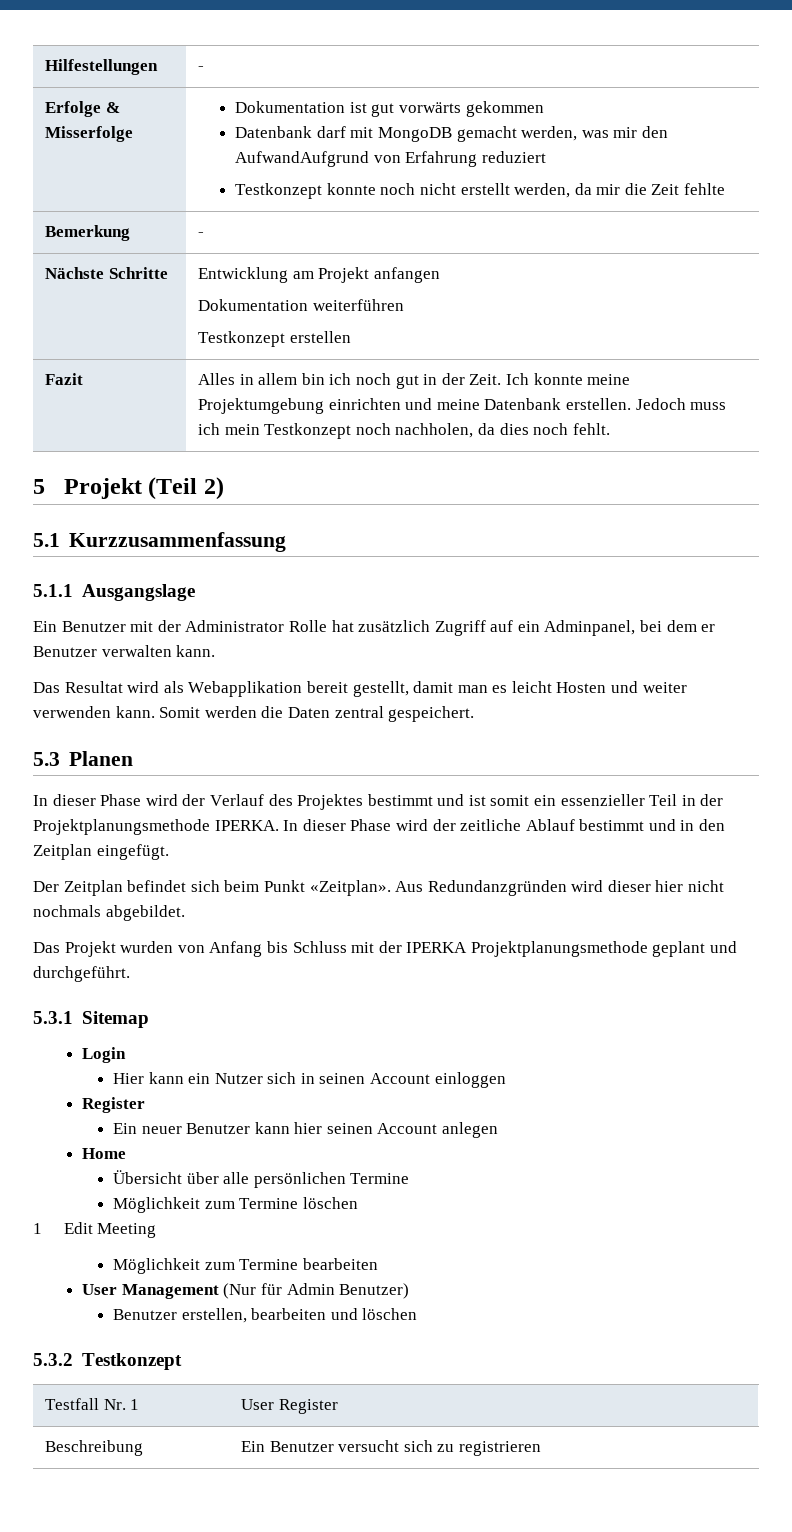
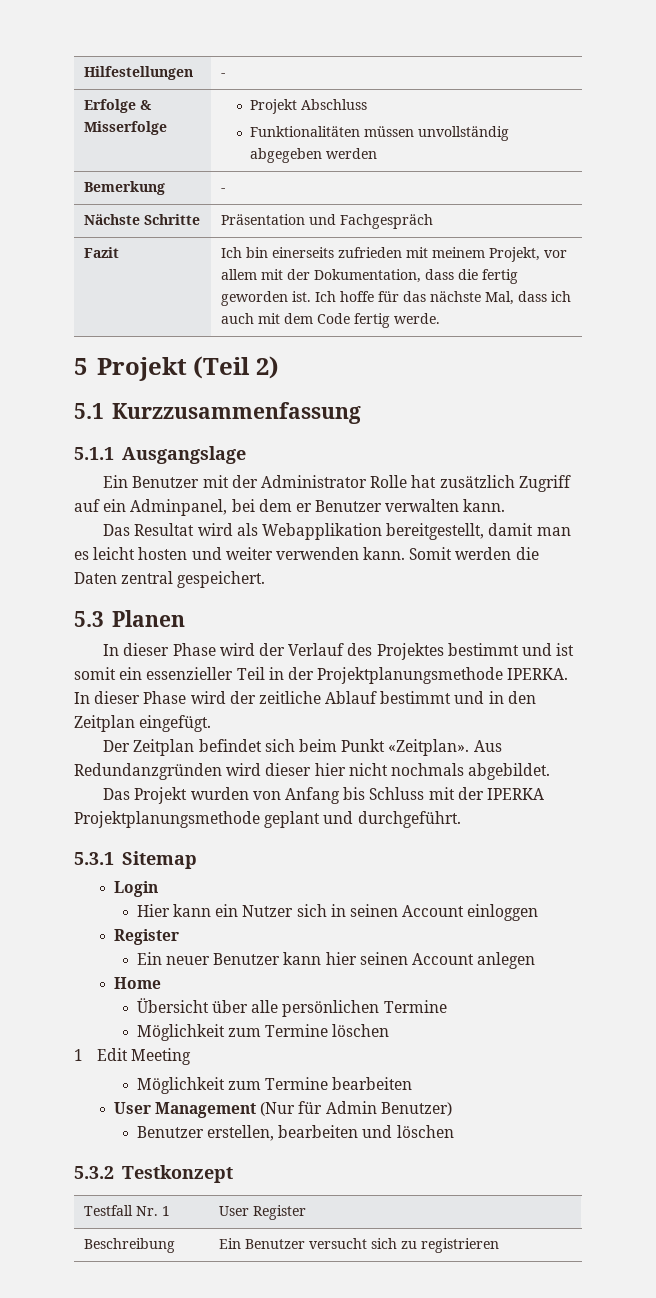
- Erfolge & Misserfolge | Dokumentation ist gut vorwärts gekommen
- Datenbank darf mit MongoDB gemacht werden, was mir den AufwandAufgrund von Erfahrung reduziert
- Testkonzept konnte noch nicht erstellt werden, da mir die Zeit fehlte
+ Erfolge & Misserfolge | Projekt Abschluss
+ Funktionalitäten müssen unvollständig abgegeben werden
  Bemerkung | -
- Nächste Schritte | Entwicklung am Projekt anfangen
- Dokumentation weiterführen
- Testkonzept erstellen
- Fazit | Alles in allem bin ich noch gut in der Zeit. Ich konnte meine Projektumgebung einrichten und meine Datenbank erstellen. Jedoch muss ich mein Testkonzept noch nachholen, da dies noch fehlt.
+ Nächste Schritte | Präsentation und Fachgespräch
+ Fazit | Ich bin einerseits zufrieden mit meinem Projekt, vor allem mit der Dokumentation, dass die fertig geworden ist. Ich hoffe für das nächste Mal, dass ich auch mit dem Code fertig werde.
- Das Resultat wird als Webapplikation bereit gestellt, damit man es leicht Hosten und weiter verwenden kann.
+ Das Resultat wird als Webapplikation bereitgestellt, damit man es leicht hosten und weiter verwenden kann.

